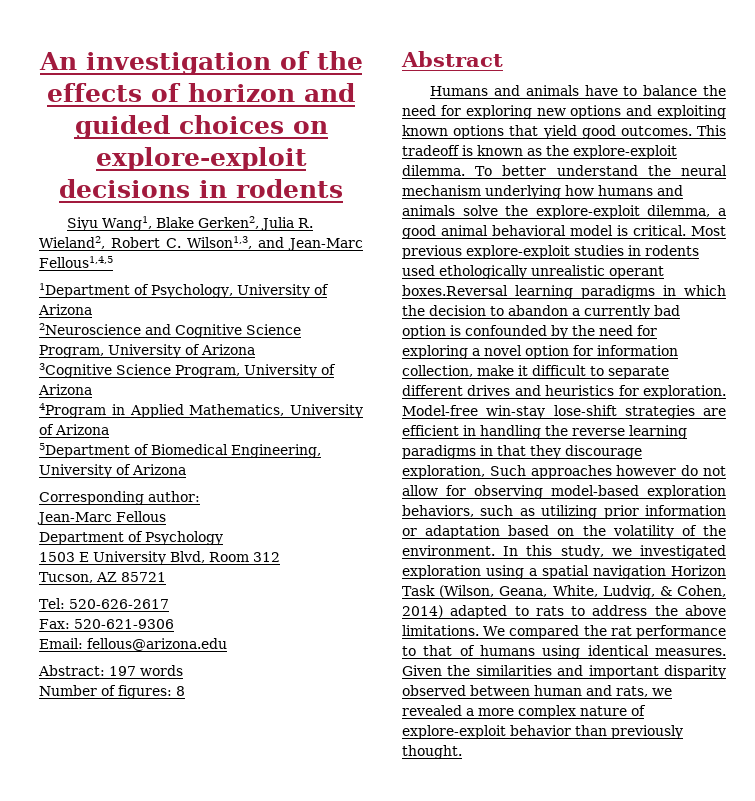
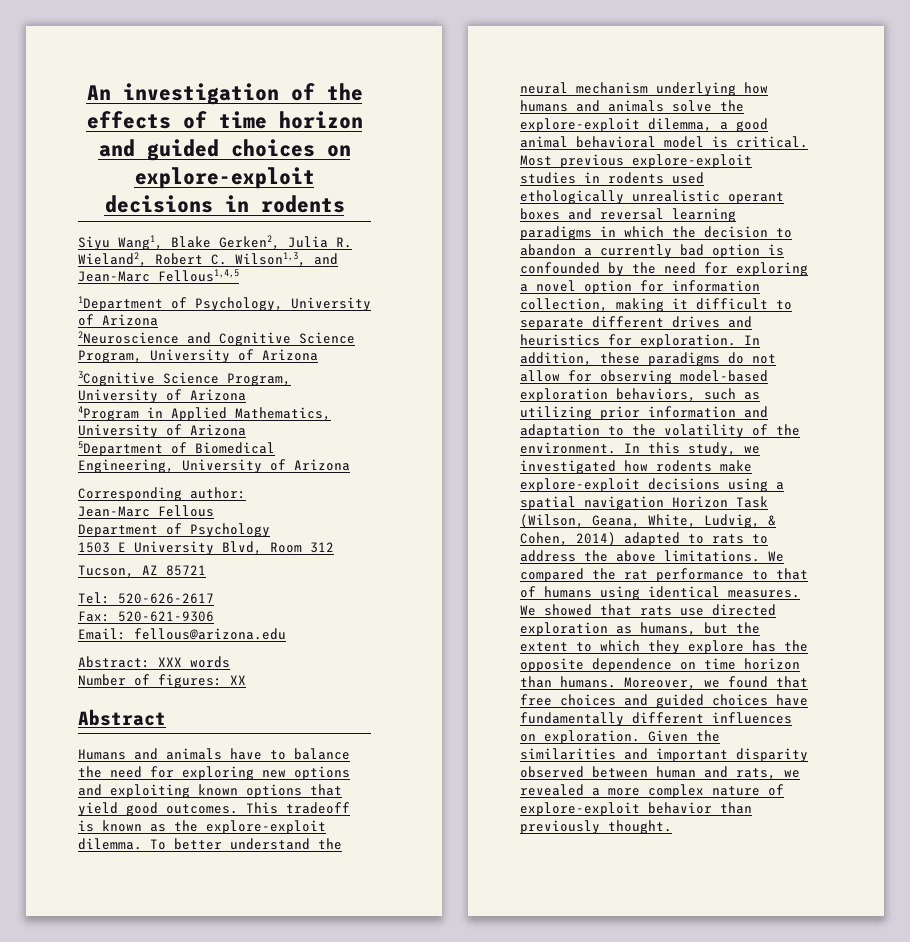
- An investigation of the effects of horizon and guided choices on explore-exploit decisions in rodents
+ An investigation of the effects of time horizon and guided choices on explore-exploit decisions in rodents
- Abstract: 197 words
+ Abstract: XXX words
- Number of figures: 8
+ Number of figures: XX
- Most previous explore-exploit studies in rodents used ethologically unrealistic operant boxes.Reversal learning paradigms in which the decision to abandon a currently bad option is confounded by the need for exploring a novel option for information collection, make it difficult to separate different drives and heuristics for exploration.
+ Most previous explore-exploit studies in rodents used ethologically unrealistic operant boxes and reversal learning paradigms in which the decision to abandon a currently bad option is confounded by the need for exploring a novel option for information collection, making it difficult to separate different drives and heuristics for exploration.
- Model-free win-stay lose-shift strategies are efficient in handling the reverse learning paradigms in that they discourage exploration, Such approaches however do not allow for observing model-based exploration behaviors, such as utilizing prior information or adaptation based on the volatility of the environment.
+ In addition, these paradigms do not allow for observing model-based exploration behaviors, such as utilizing prior information and adaptation to the volatility of the environment.
- In this study, we investigated exploration using a spatial navigation Horizon Task (Wilson, Geana, White, Ludvig, & Cohen, 2014) adapted to rats to address the above limitations.
+ In this study, we investigated how rodents make explore-exploit decisions using a spatial navigation Horizon Task (Wilson, Geana, White, Ludvig, & Cohen, 2014) adapted to rats to address the above limitations.
+ We showed that rats use directed exploration as humans, but the extent to which they explore has the opposite dependence on time horizon than humans. Moreover, we found that free choices and guided choices have fundamentally different influences on exploration.

